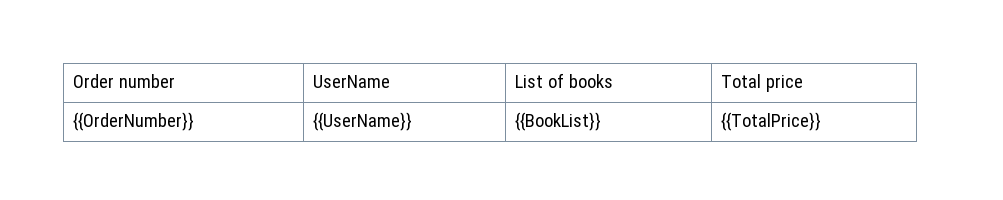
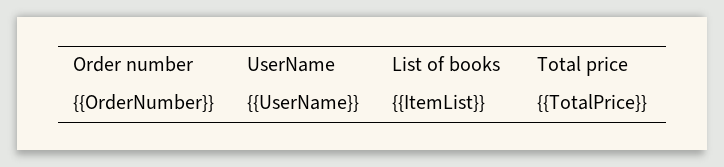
- {{OrderNumber}} | {{UserName}} | {{BookList}} | {{TotalPrice}}
+ {{OrderNumber}} | {{UserName}} | {{ItemList}} | {{TotalPrice}}

